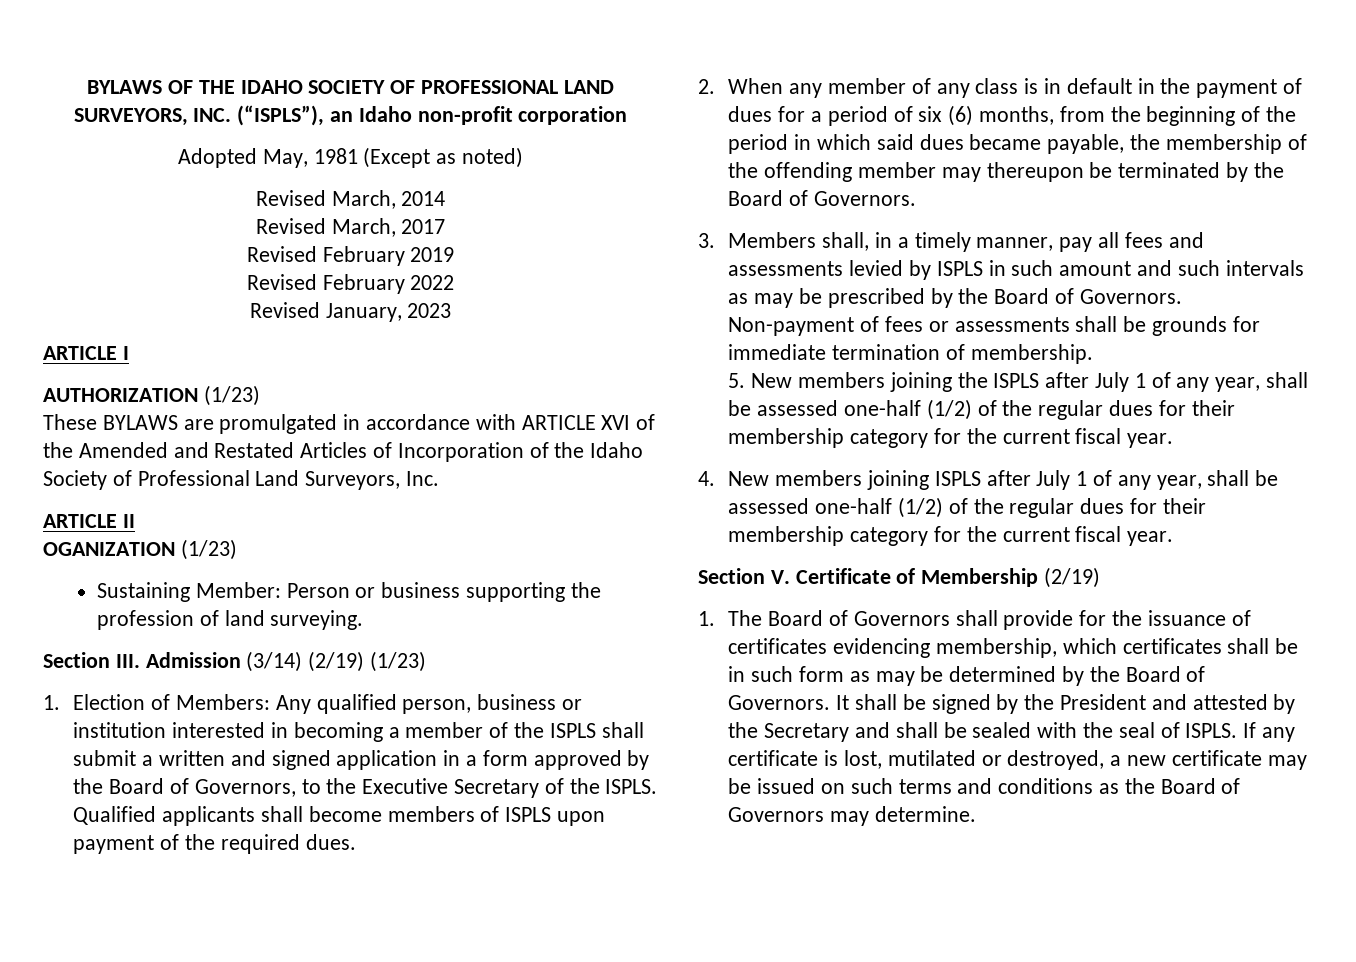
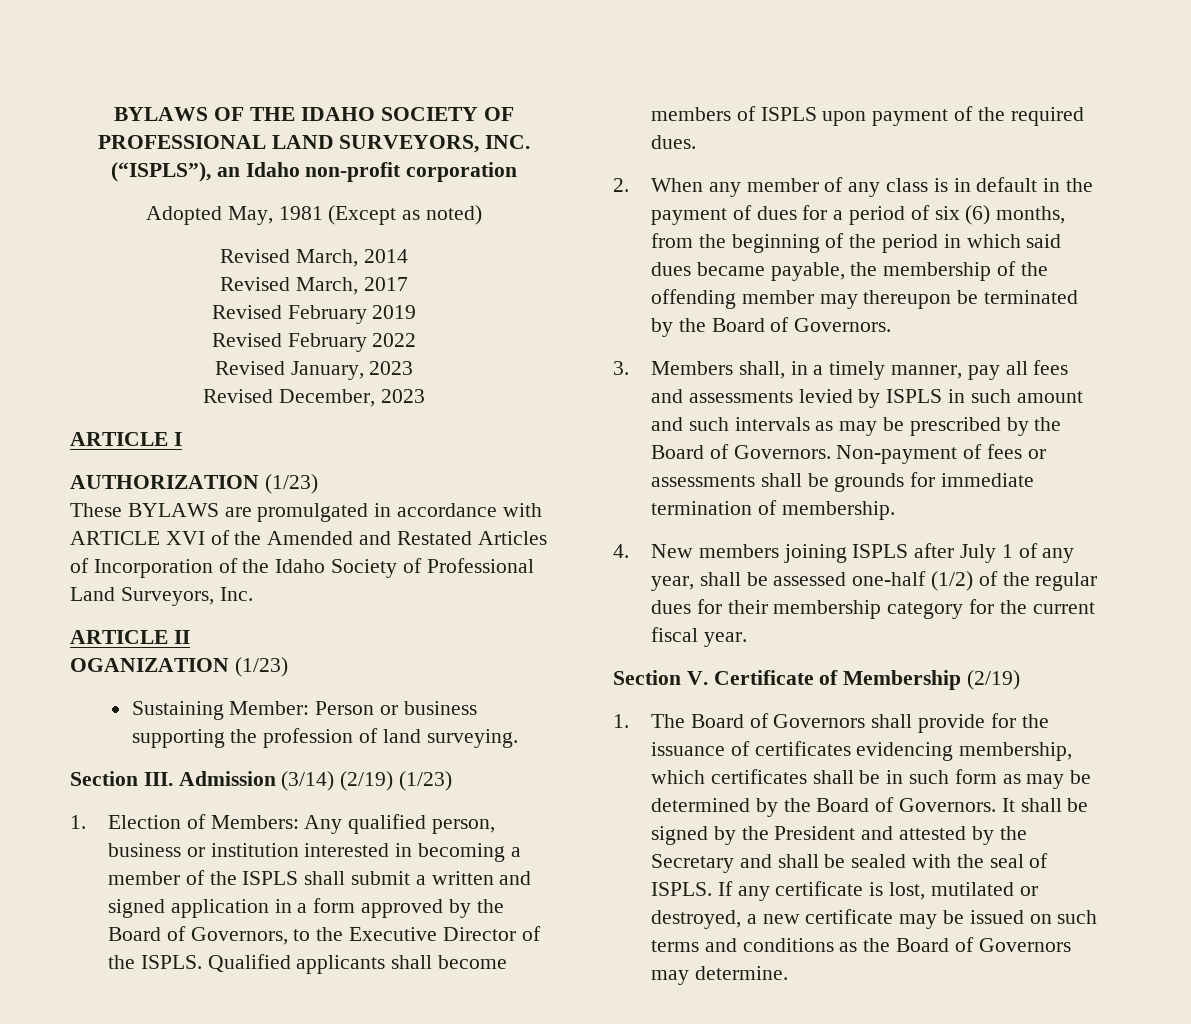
+ Revised December, 2023
- 1. Election of Members: Any qualified person, business or institution interested in becoming a member of the ISPLS shall submit a written and signed application in a form approved by the Board of Governors, to the Executive Secretary of the ISPLS.
+ 1. Election of Members: Any qualified person, business or institution interested in becoming a member of the ISPLS shall submit a written and signed application in a form approved by the Board of Governors, to the Executive Director of the ISPLS.
- 5. New members joining the ISPLS after July 1 of any year, shall be assessed one-half (1/2) of the regular dues for their membership category for the current fiscal year.

